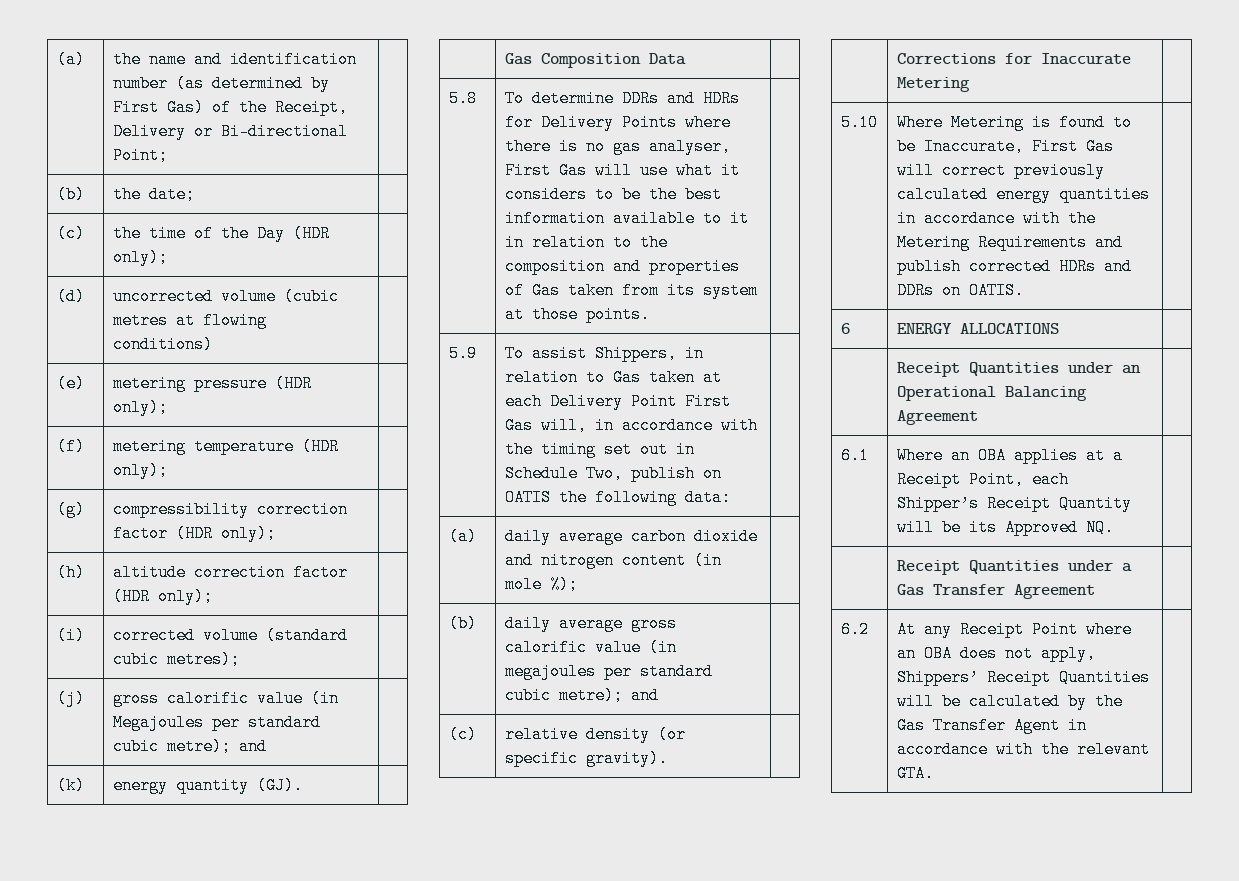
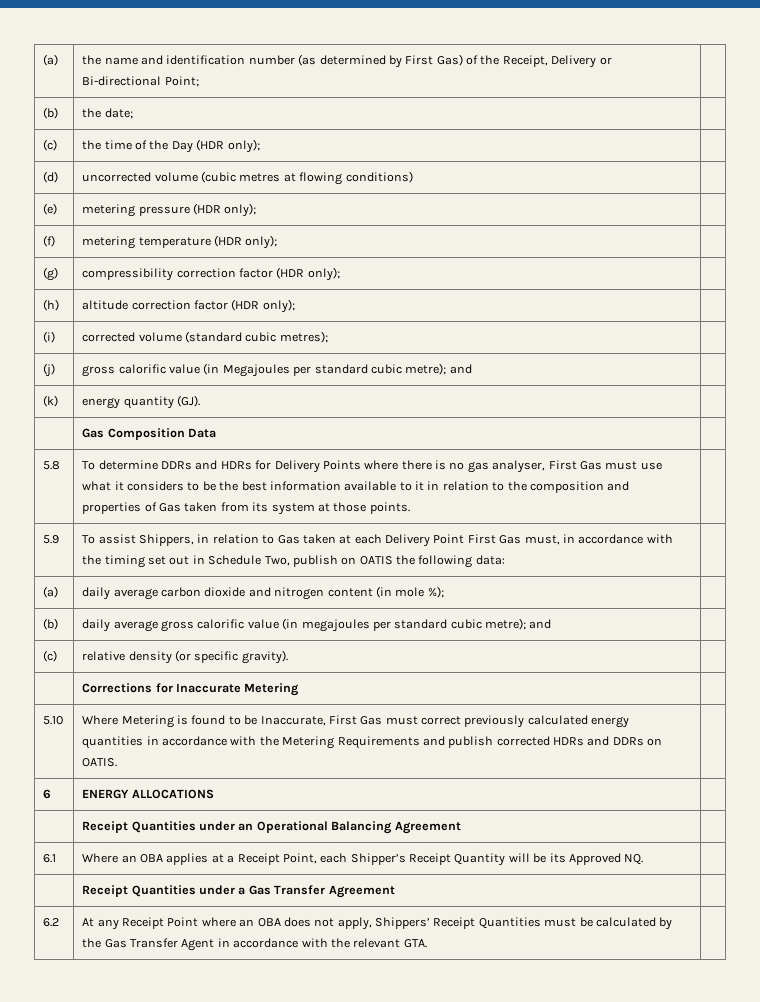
- To determine DDRs and HDRs for Delivery Points where there is no gas analyser, First Gas will use what it considers to be the best information available to it in relation to the composition and properties of Gas taken from its system at those points.
+ To determine DDRs and HDRs for Delivery Points where there is no gas analyser, First Gas must use what it considers to be the best information available to it in relation to the composition and properties of Gas taken from its system at those points.
- 5.9 | To assist Shippers, in relation to Gas taken at each Delivery Point First Gas will, in accordance with the timing set out in Schedule Two, publish on OATIS the following data: |
+ 5.9 | To assist Shippers, in relation to Gas taken at each Delivery Point First Gas must, in accordance with the timing set out in Schedule Two, publish on OATIS the following data: |
- 5.10 | Where Metering is found to be Inaccurate, First Gas will correct previously calculated energy quantities in accordance with the Metering Requirements and publish corrected HDRs and DDRs on OATIS. |
+ 5.10 | Where Metering is found to be Inaccurate, First Gas must correct previously calculated energy quantities in accordance with the Metering Requirements and publish corrected HDRs and DDRs on OATIS. |
- 6.2 | At any Receipt Point where an OBA does not apply, Shippers’ Receipt Quantities will be calculated by the Gas Transfer Agent in accordance with the relevant GTA. |
+ 6.2 | At any Receipt Point where an OBA does not apply, Shippers’ Receipt Quantities must be calculated by the Gas Transfer Agent in accordance with the relevant GTA. |

